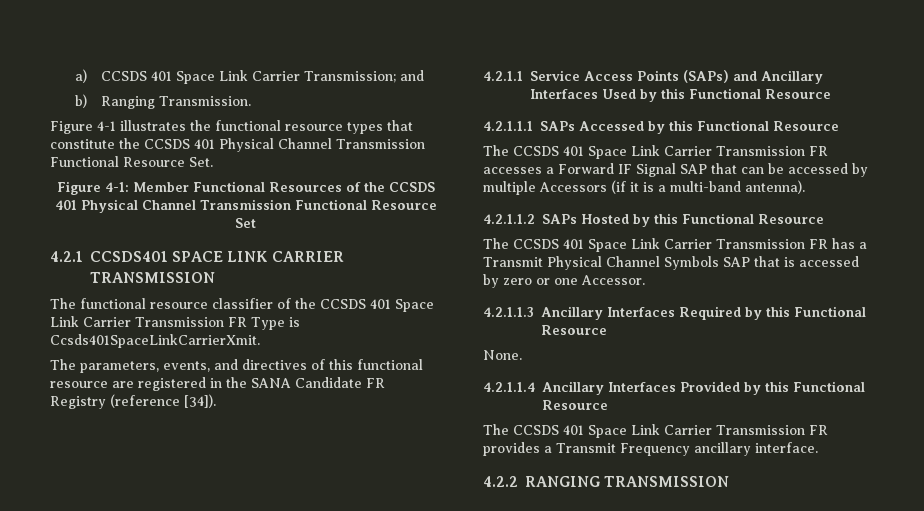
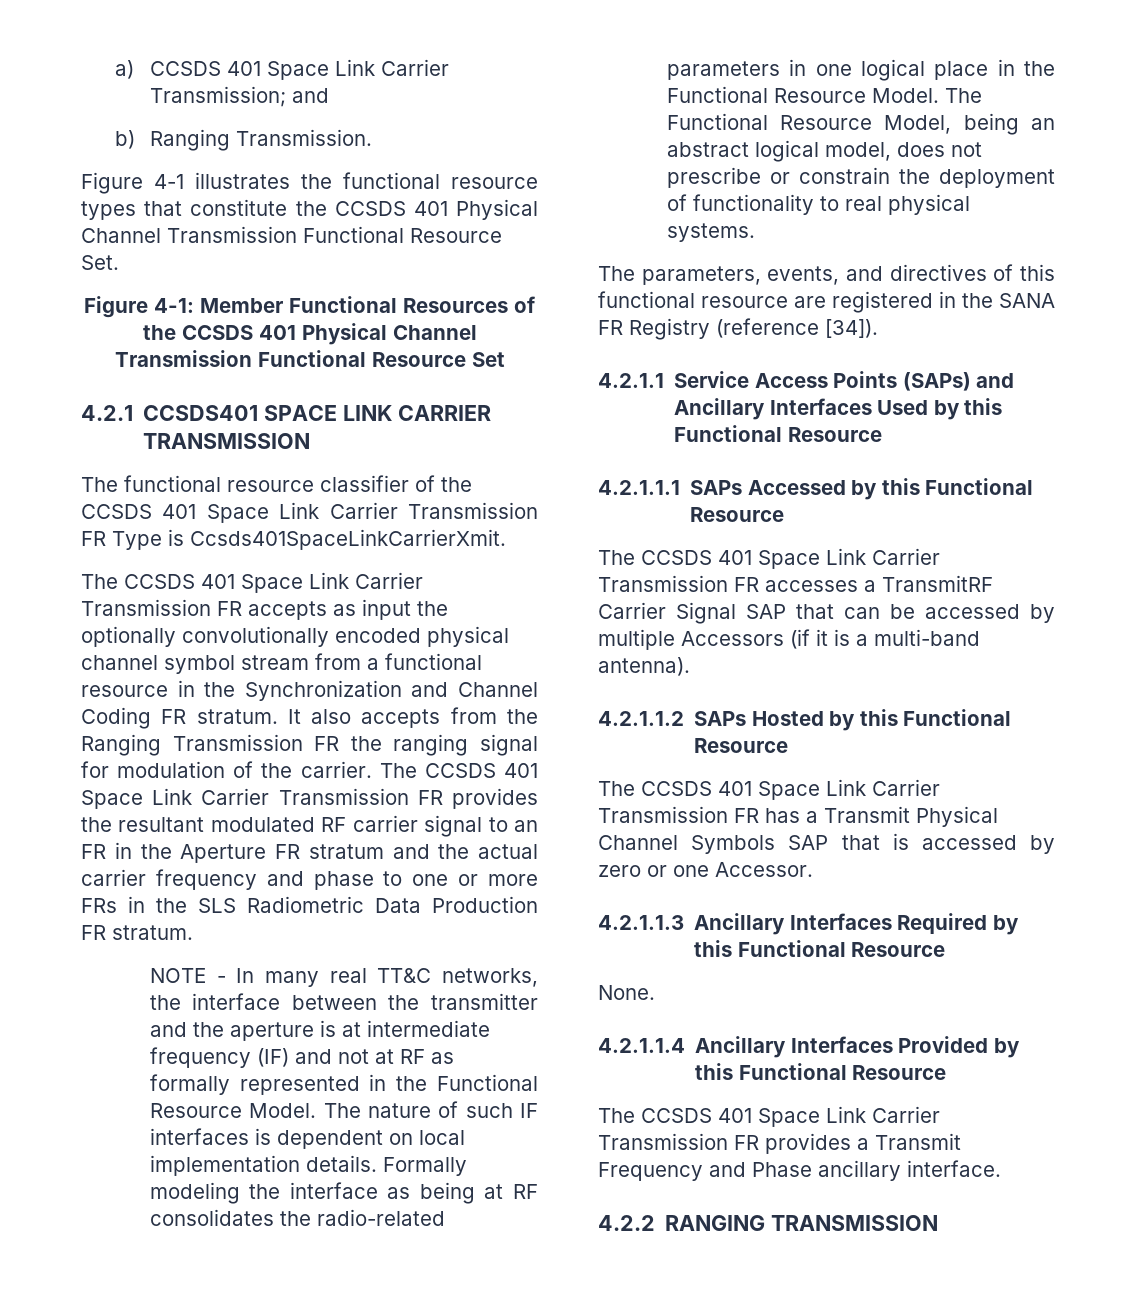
+ The CCSDS 401 Space Link Carrier Transmission FR accepts as input the optionally convolutionally encoded physical channel symbol stream from a functional resource in the Synchronization and Channel Coding FR stratum. It also accepts from the Ranging Transmission FR the ranging signal for modulation of the carrier. The CCSDS 401 Space Link Carrier Transmission FR provides the resultant modulated RF carrier signal to an FR in the Aperture FR stratum and the actual carrier frequency and phase to one or more FRs in the SLS Radiometric Data Production FR stratum.
+ NOTE - In many real TT&C networks, the interface between the transmitter and the aperture is at intermediate frequency (IF) and not at RF as formally represented in the Functional Resource Model. The nature of such IF interfaces is dependent on local implementation details. Formally modeling the interface as being at RF consolidates the radio-related parameters in one logical place in the Functional Resource Model. The Functional Resource Model, being an abstract logical model, does not prescribe or constrain the deployment of functionality to real physical systems.
- The parameters, events, and directives of this functional resource are registered in the SANA Candidate FR Registry (reference [34]).
+ The parameters, events, and directives of this functional resource are registered in the SANA FR Registry (reference [34]).
- The CCSDS 401 Space Link Carrier Transmission FR accesses a Forward IF Signal SAP that can be accessed by multiple Accessors (if it is a multi-band antenna).
+ The CCSDS 401 Space Link Carrier Transmission FR accesses a TransmitRF Carrier Signal SAP that can be accessed by multiple Accessors (if it is a multi-band antenna).
- The CCSDS 401 Space Link Carrier Transmission FR provides a Transmit Frequency ancillary interface.
+ The CCSDS 401 Space Link Carrier Transmission FR provides a Transmit Frequency and Phase ancillary interface.

